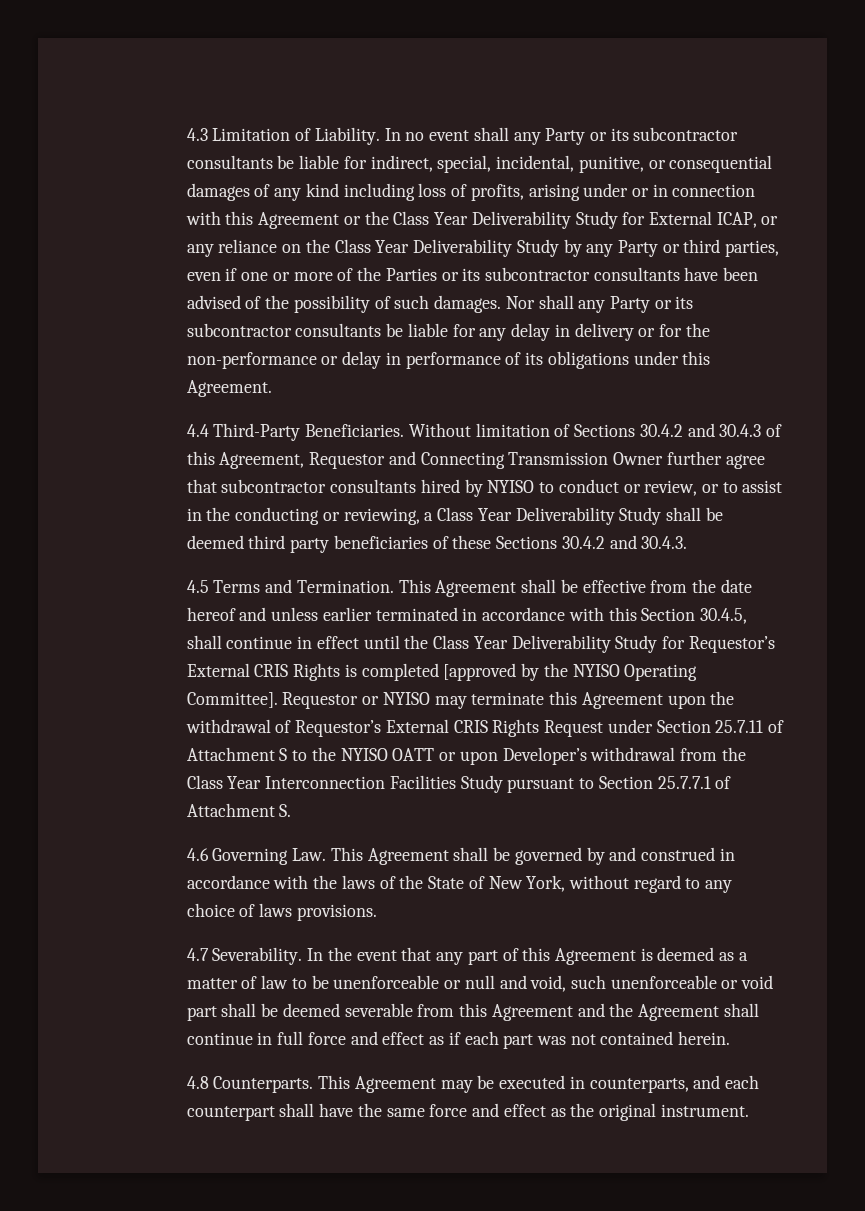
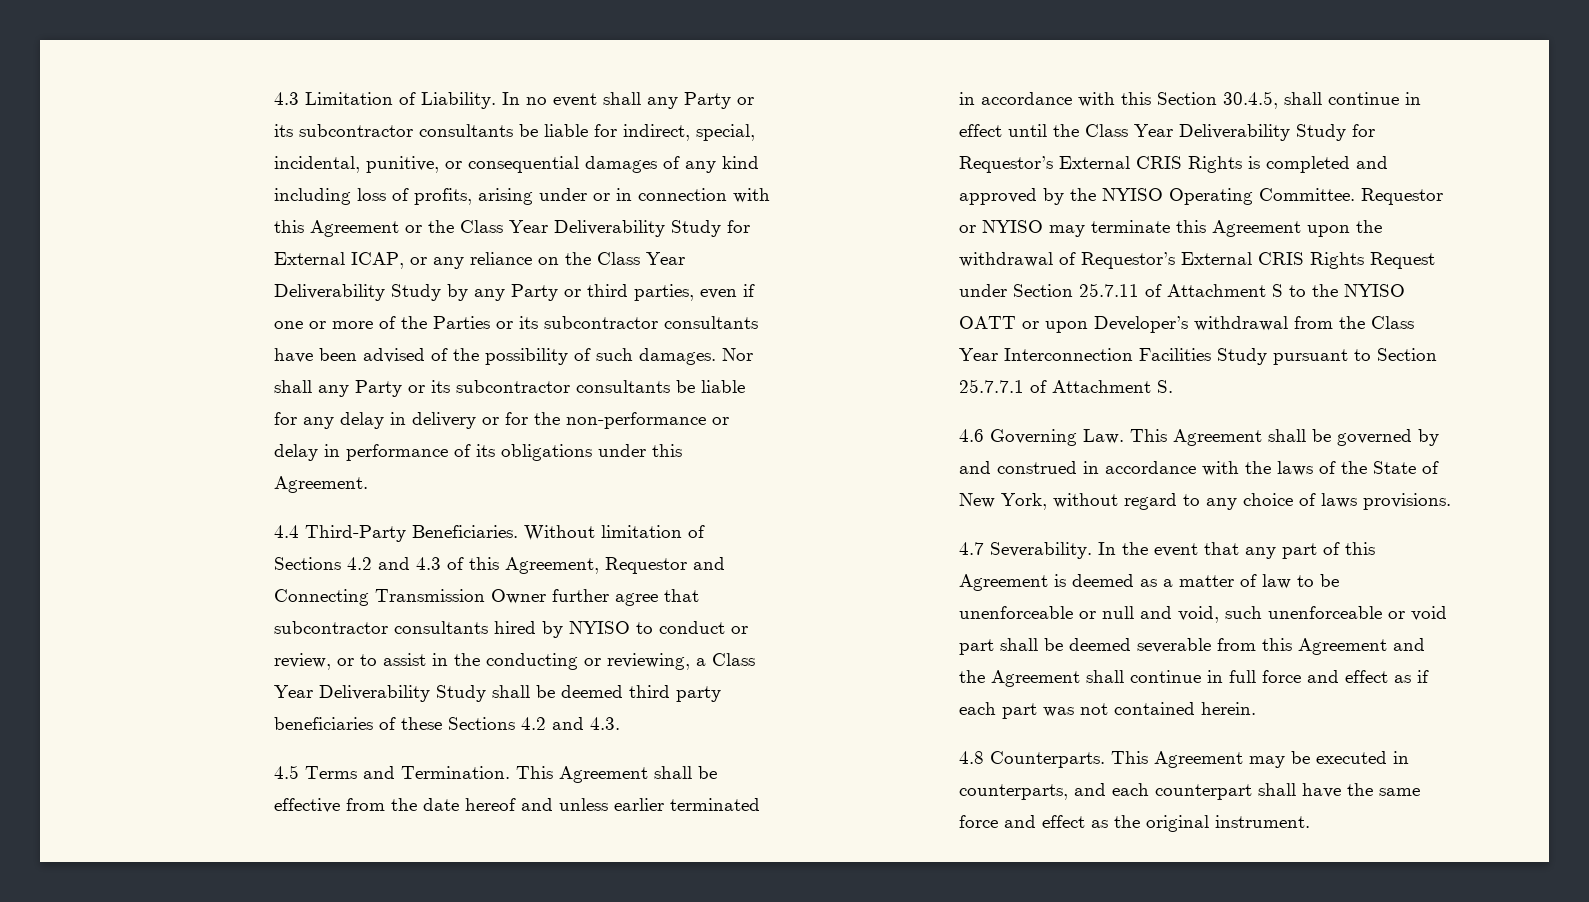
- Without limitation of Sections 30.4.2 and 30.4.3 of this Agreement, Requestor and Connecting Transmission Owner further agree that subcontractor consultants hired by NYISO to conduct or review, or to assist in the conducting or reviewing, a Class Year Deliverability Study shall be deemed third party beneficiaries of these Sections 30.4.2 and 30.4.3.
+ Without limitation of Sections 4.2 and 4.3 of this Agreement, Requestor and Connecting Transmission Owner further agree that subcontractor consultants hired by NYISO to conduct or review, or to assist in the conducting or reviewing, a Class Year Deliverability Study shall be deemed third party beneficiaries of these Sections 4.2 and 4.3.
- This Agreement shall be effective from the date hereof and unless earlier terminated in accordance with this Section 30.4.5, shall continue in effect until the Class Year Deliverability Study for Requestor’s External CRIS Rights is completed [approved by the NYISO Operating Committee].
+ This Agreement shall be effective from the date hereof and unless earlier terminated in accordance with this Section 30.4.5, shall continue in effect until the Class Year Deliverability Study for Requestor’s External CRIS Rights is completed and approved by the NYISO Operating Committee.

